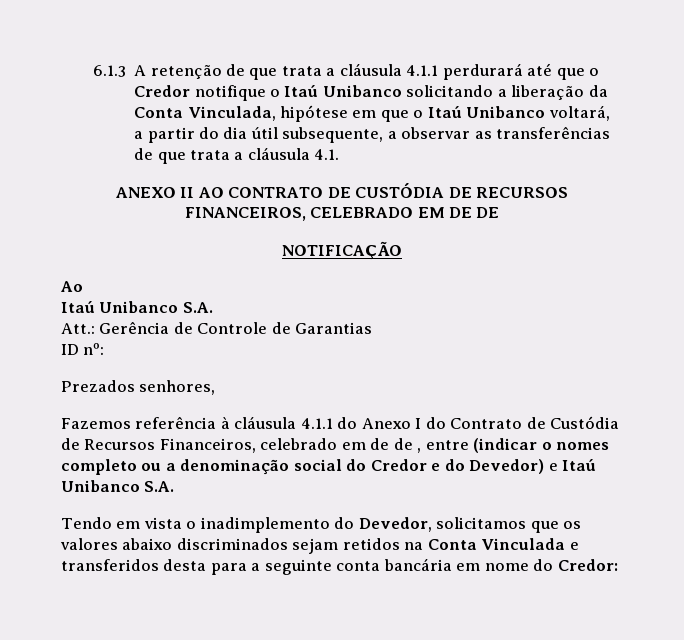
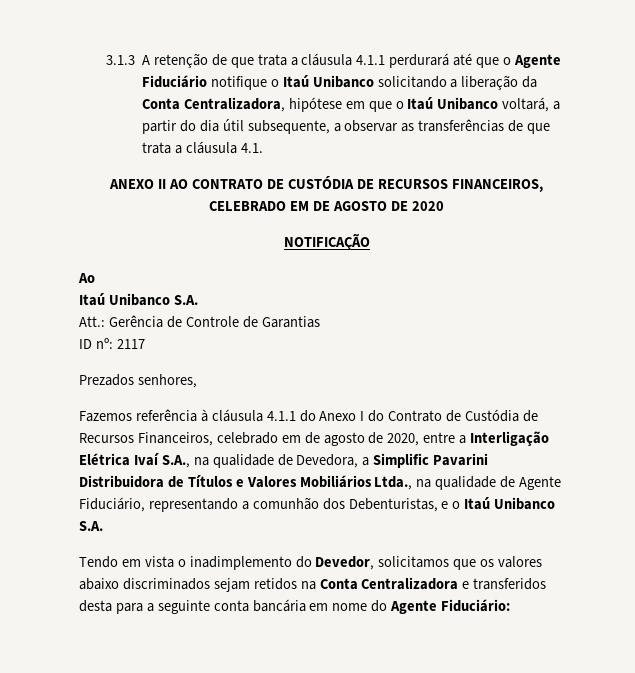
- 6.1.3 A retenção de que trata a cláusula 4.1.1 perdurará até que o Credor notifique o Itaú Unibanco solicitando a liberação da Conta Vinculada, hipótese em que o Itaú Unibanco voltará, a partir do dia útil subsequente, a observar as transferências de que trata a cláusula 4.1.
+ 3.1.3 A retenção de que trata a cláusula 4.1.1 perdurará até que o Agente Fiduciário notifique o Itaú Unibanco solicitando a liberação da Conta Centralizadora, hipótese em que o Itaú Unibanco voltará, a partir do dia útil subsequente, a observar as transferências de que trata a cláusula 4.1.
- ANEXO II AO CONTRATO DE CUSTÓDIA DE RECURSOS FINANCEIROS, CELEBRADO EM DE DE
+ ANEXO II AO CONTRATO DE CUSTÓDIA DE RECURSOS FINANCEIROS, CELEBRADO EM DE AGOSTO DE 2020
- ID nº:
+ ID nº: 2117
- Fazemos referência à cláusula 4.1.1 do Anexo I do Contrato de Custódia de Recursos Financeiros, celebrado em de de , entre (indicar o nomes completo ou a denominação social do Credor e do Devedor) e Itaú Unibanco S.A.
+ Fazemos referência à cláusula 4.1.1 do Anexo I do Contrato de Custódia de Recursos Financeiros, celebrado em de agosto de 2020, entre a Interligação Elétrica Ivaí S.A., na qualidade de Devedora, a Simplific Pavarini Distribuidora de Títulos e Valores Mobiliários Ltda., na qualidade de Agente Fiduciário, representando a comunhão dos Debenturistas, e o Itaú Unibanco S.A.
- Tendo em vista o inadimplemento do Devedor, solicitamos que os valores abaixo discriminados sejam retidos na Conta Vinculada e transferidos desta para a seguinte conta bancária em nome do Credor:
+ Tendo em vista o inadimplemento do Devedor, solicitamos que os valores abaixo discriminados sejam retidos na Conta Centralizadora e transferidos desta para a seguinte conta bancária em nome do Agente Fiduciário:

